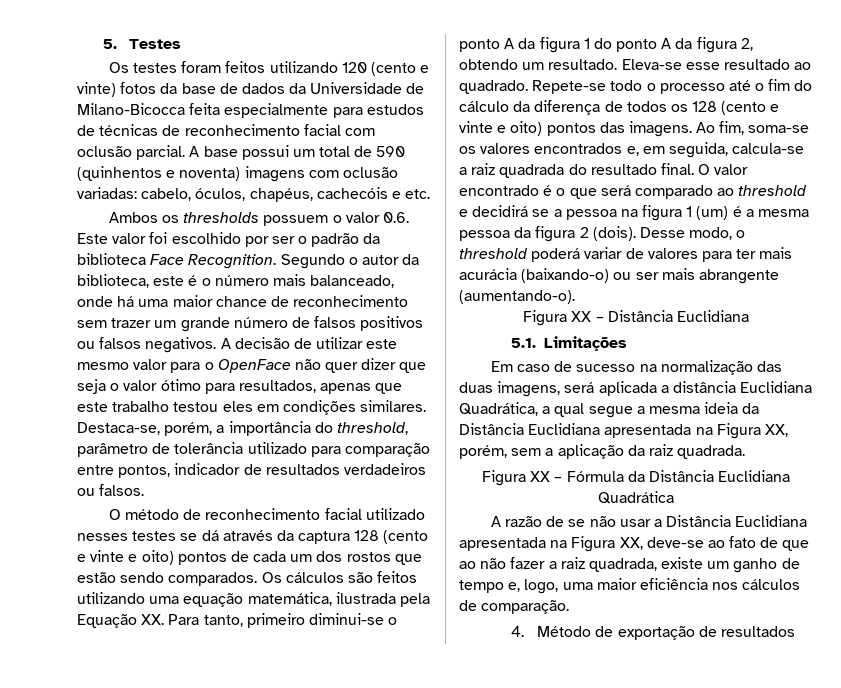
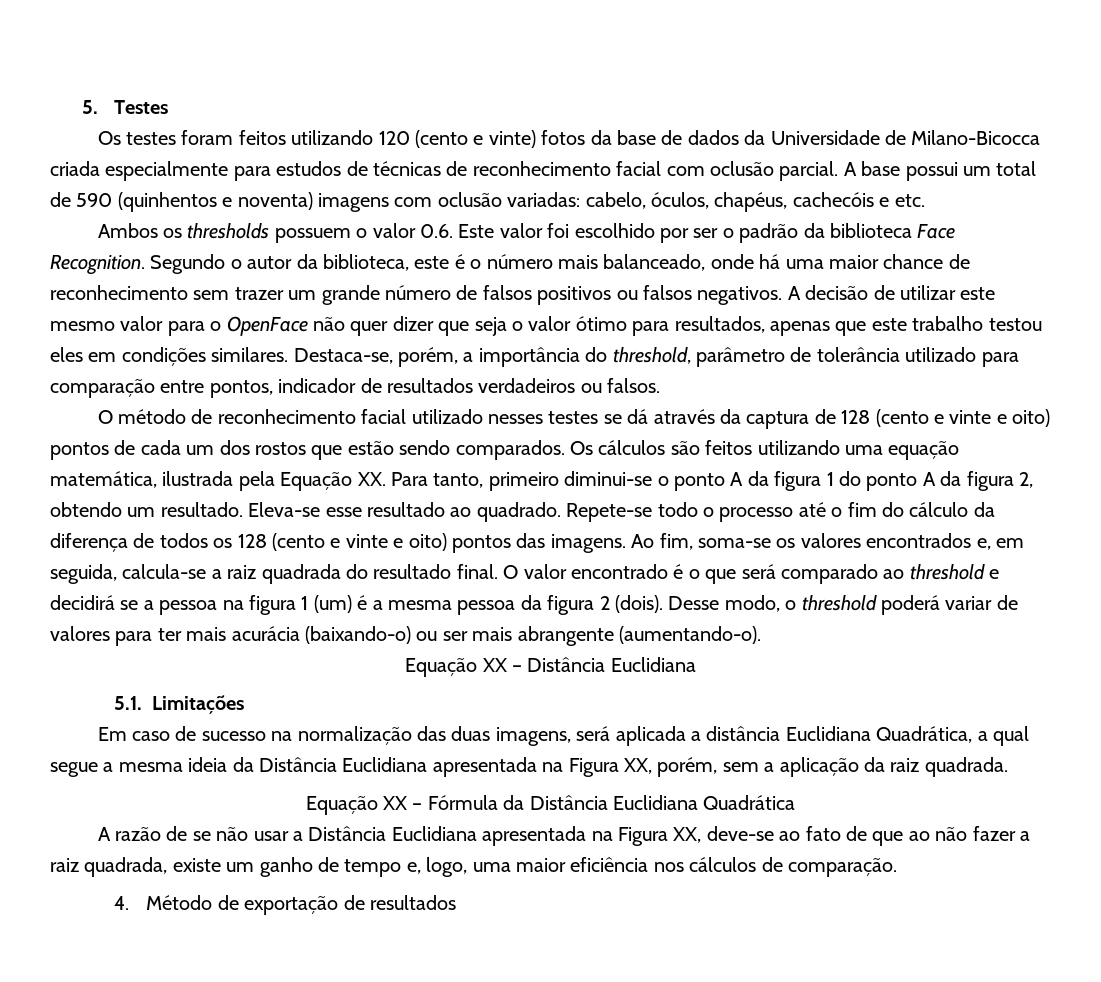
- Os testes foram feitos utilizando 120 (cento e vinte) fotos da base de dados da Universidade de Milano-Bicocca feita especialmente para estudos de técnicas de reconhecimento facial com oclusão parcial.
+ Os testes foram feitos utilizando 120 (cento e vinte) fotos da base de dados da Universidade de Milano-Bicocca criada especialmente para estudos de técnicas de reconhecimento facial com oclusão parcial.
- O método de reconhecimento facial utilizado nesses testes se dá através da captura 128 (cento e vinte e oito) pontos de cada um dos rostos que estão sendo comparados.
+ O método de reconhecimento facial utilizado nesses testes se dá através da captura de 128 (cento e vinte e oito) pontos de cada um dos rostos que estão sendo comparados.
- Figura XX – Distância Euclidiana
+ Equação XX – Distância Euclidiana
- Figura XX – Fórmula da Distância Euclidiana Quadrática
+ Equação XX – Fórmula da Distância Euclidiana Quadrática

